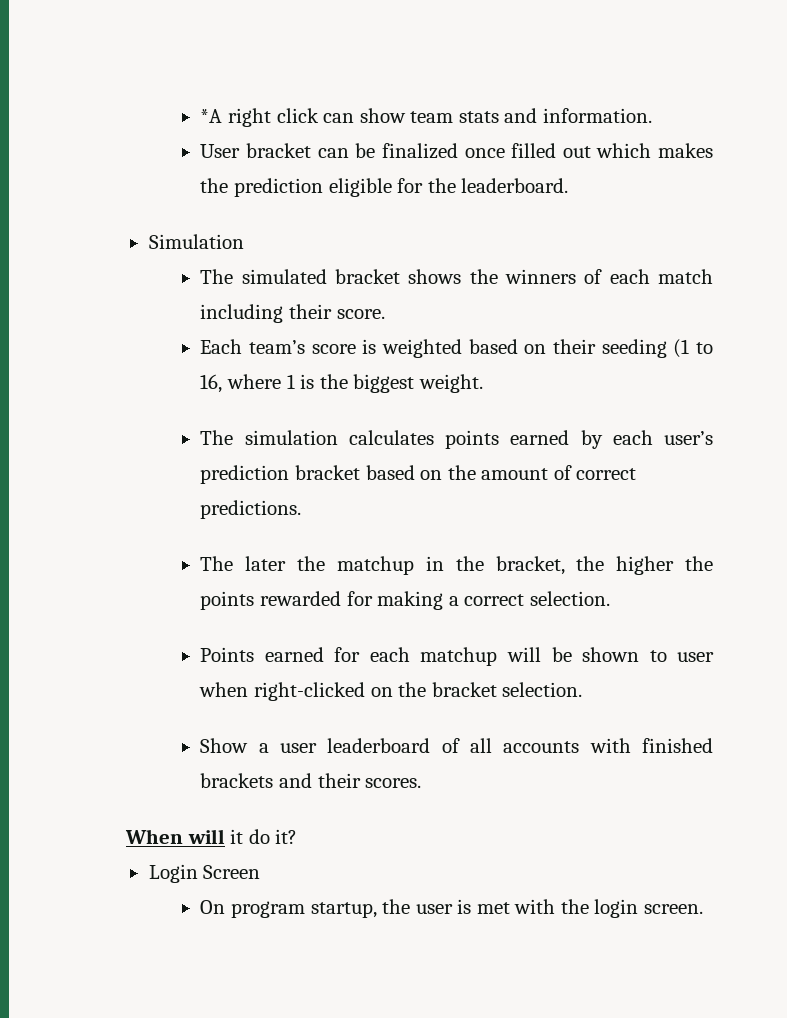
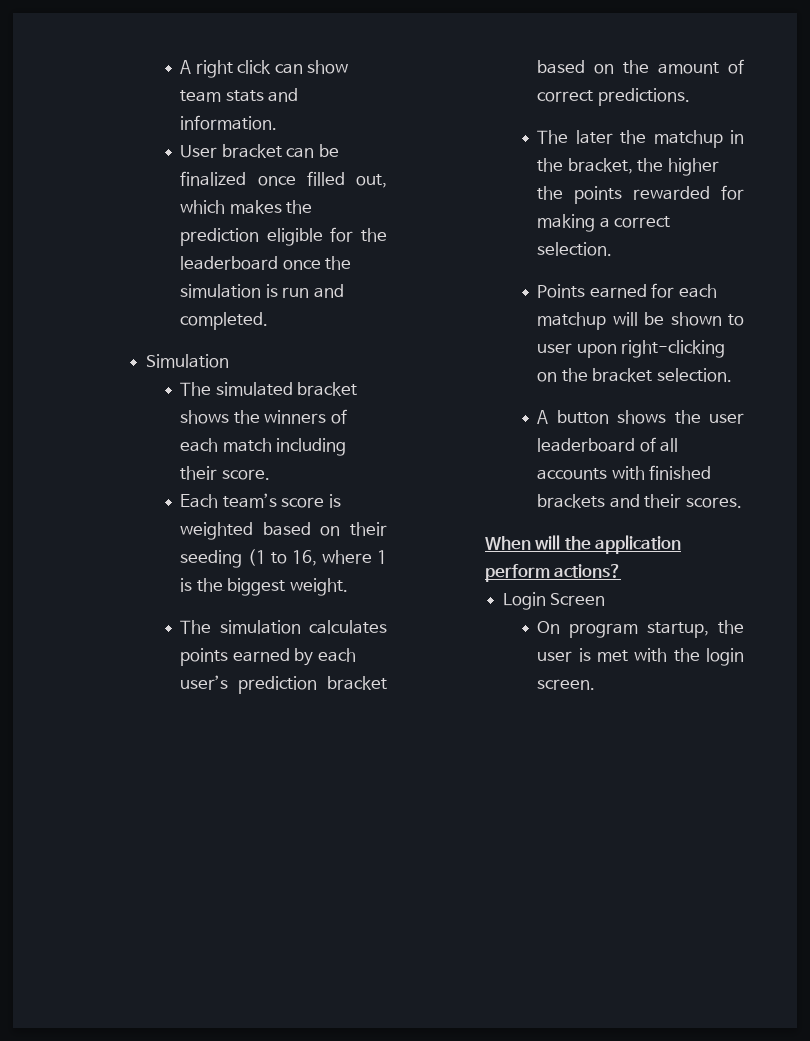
- *A right click can show team stats and information.
+ A right click can show team stats and information.
- User bracket can be finalized once filled out which makes the prediction eligible for the leaderboard.
+ User bracket can be finalized once filled out, which makes the prediction eligible for the leaderboard once the simulation is run and completed.
- Points earned for each matchup will be shown to user when right-clicked on the bracket selection.
+ Points earned for each matchup will be shown to user upon right-clicking on the bracket selection.
- Show a user leaderboard of all accounts with finished brackets and their scores.
+ A button shows the user leaderboard of all accounts with finished brackets and their scores.
- When will it do it?
+ When will the application perform actions?

